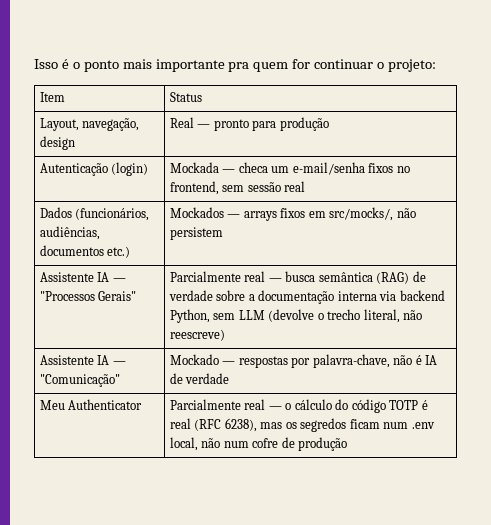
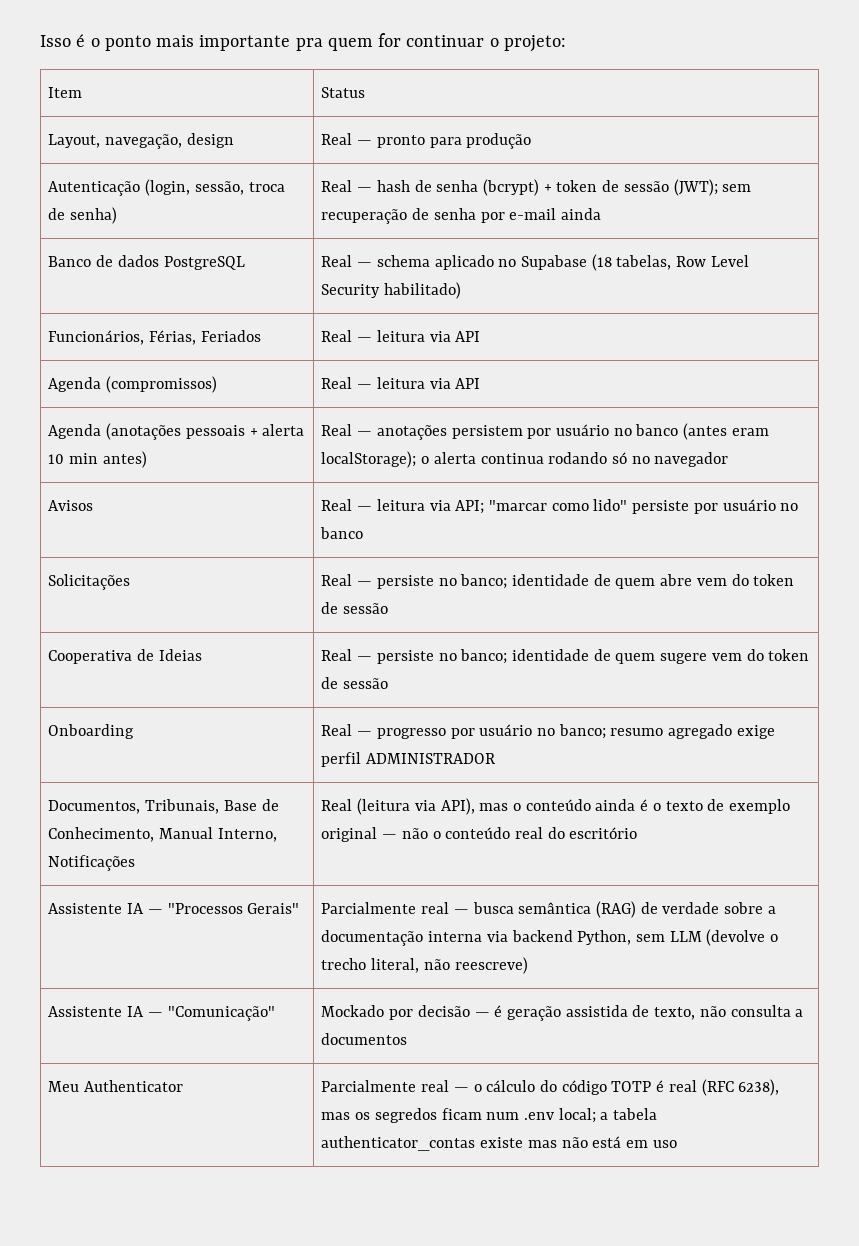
- Autenticação (login) | Mockada — checa um e-mail/senha fixos no frontend, sem sessão real
- Dados (funcionários, audiências, documentos etc.) | Mockados — arrays fixos em src/mocks/, não persistem
+ Autenticação (login, sessão, troca de senha) | Real — hash de senha (bcrypt) + token de sessão (JWT); sem recuperação de senha por e-mail ainda
+ Banco de dados PostgreSQL | Real — schema aplicado no Supabase (18 tabelas, Row Level Security habilitado)
+ Funcionários, Férias, Feriados | Real — leitura via API
+ Agenda (compromissos) | Real — leitura via API
+ Agenda (anotações pessoais + alerta 10 min antes) | Real — anotações persistem por usuário no banco (antes eram localStorage); o alerta continua rodando só no navegador
+ Avisos | Real — leitura via API; "marcar como lido" persiste por usuário no banco
+ Solicitações | Real — persiste no banco; identidade de quem abre vem do token de sessão
+ Cooperativa de Ideias | Real — persiste no banco; identidade de quem sugere vem do token de sessão
+ Onboarding | Real — progresso por usuário no banco; resumo agregado exige perfil ADMINISTRADOR
+ Documentos, Tribunais, Base de Conhecimento, Manual Interno, Notificações | Real (leitura via API), mas o conteúdo ainda é o texto de exemplo original — não o conteúdo real do escritório
- Assistente IA — "Comunicação" | Mockado — respostas por palavra-chave, não é IA de verdade
+ Assistente IA — "Comunicação" | Mockado por decisão — é geração assistida de texto, não consulta a documentos
- Meu Authenticator | Parcialmente real — o cálculo do código TOTP é real (RFC 6238), mas os segredos ficam num .env local, não num cofre de produção
+ Meu Authenticator | Parcialmente real — o cálculo do código TOTP é real (RFC 6238), mas os segredos ficam num .env local; a tabela authenticator_contas existe mas não está em uso

